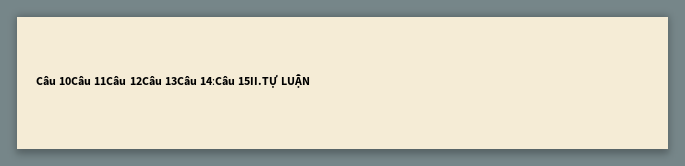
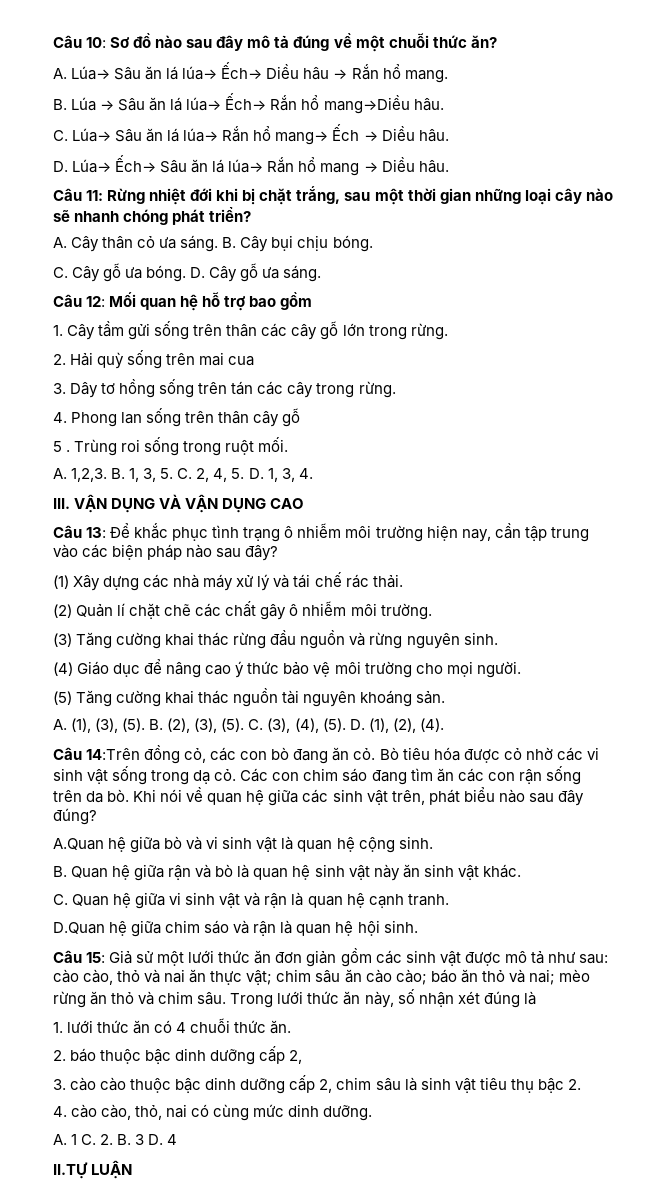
- Câu 10Câu 11Câu 12Câu 13Câu 14:Câu 15II.TỰ LUẬN
+ Câu 10: Sơ đồ nào sau đây mô tả đúng về một chuỗi thức ăn?
+ A. Lúa→ Sâu ăn lá lúa→ Ếch→ Diều hâu → Rắn hổ mang.
+ B. Lúa → Sâu ăn lá lúa→ Ếch→ Rắn hổ mang→Diều hâu.
+ C. Lúa→ Sâu ăn lá lúa→ Rắn hổ mang→ Ếch → Diều hâu.
+ D. Lúa→ Ếch→ Sâu ăn lá lúa→ Rắn hổ mang → Diều hâu.
+ Câu 11: Rừng nhiệt đới khi bị chặt trắng, sau một thời gian những loại cây nào sẽ nhanh chóng phát triển?
+ A. Cây thân cỏ ưa sáng. B. Cây bụi chịu bóng.
+ C. Cây gỗ ưa bóng. D. Cây gỗ ưa sáng.
+ Câu 12: Mối quan hệ hỗ trợ bao gồm
+ 1. Cây tầm gửi sống trên thân các cây gỗ lớn trong rừng.
+ 2. Hải quỳ sống trên mai cua
+ 3. Dây tơ hồng sống trên tán các cây trong rừng.
+ 4. Phong lan sống trên thân cây gỗ
+ 5 . Trùng roi sống trong ruột mối.
+ A. 1,2,3. B. 1, 3, 5. C. 2, 4, 5. D. 1, 3, 4.
+ III. VẬN DỤNG VÀ VẬN DỤNG CAO
+ Câu 13: Để khắc phục tình trạng ô nhiễm môi trường hiện nay, cần tập trung vào các biện pháp nào sau đây?
+ (1) Xây dựng các nhà máy xử lý và tái chế rác thải.
+ (2) Quản lí chặt chẽ các chất gây ô nhiễm môi trường.
+ (3) Tăng cường khai thác rừng đầu nguồn và rừng nguyên sinh.
+ (4) Giáo dục để nâng cao ý thức bảo vệ môi trường cho mọi người.
+ (5) Tăng cường khai thác nguồn tài nguyên khoáng sản.
+ A. (1), (3), (5). B. (2), (3), (5). C. (3), (4), (5). D. (1), (2), (4).
+ Câu 14:Trên đồng cỏ, các con bò đang ăn cỏ. Bò tiêu hóa được cỏ nhờ các vi sinh vật sống trong dạ cỏ. Các con chim sáo đang tìm ăn các con rận sống trên da bò. Khi nói về quan hệ giữa các sinh vật trên, phát biểu nào sau đây đúng?
+ A.Quan hệ giữa bò và vi sinh vật là quan hệ cộng sinh.
+ B. Quan hệ giữa rận và bò là quan hệ sinh vật này ăn sinh vật khác.
+ C. Quan hệ giữa vi sinh vật và rận là quan hệ cạnh tranh.
+ D.Quan hệ giữa chim sáo và rận là quan hệ hội sinh.
+ Câu 15: Giả sử một lưới thức ăn đơn giản gồm các sinh vật được mô tả như sau: cào cào, thỏ và nai ăn thực vật; chim sâu ăn cào cào; báo ăn thỏ và nai; mèo rừng ăn thỏ và chim sâu. Trong lưới thức ăn này, số nhận xét đúng là
+ 1. lưới thức ăn có 4 chuỗi thức ăn.
+ 2. báo thuộc bậc dinh dưỡng cấp 2,
+ 3. cào cào thuộc bậc dinh dưỡng cấp 2, chim sâu là sinh vật tiêu thụ bậc 2.
+ 4. cào cào, thỏ, nai có cùng mức dinh dưỡng.
+ A. 1 C. 2. B. 3 D. 4
+ II.TỰ LUẬN

